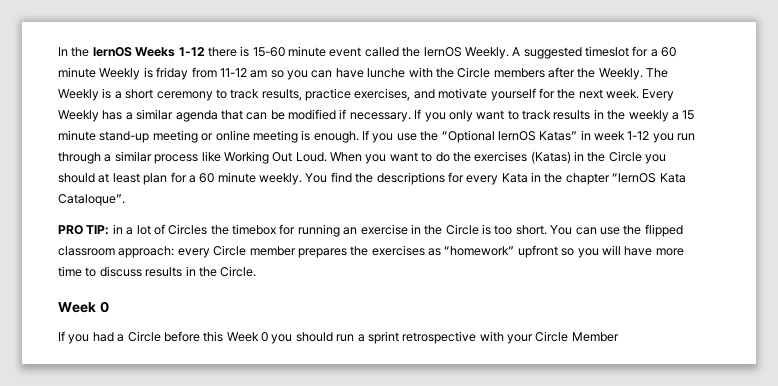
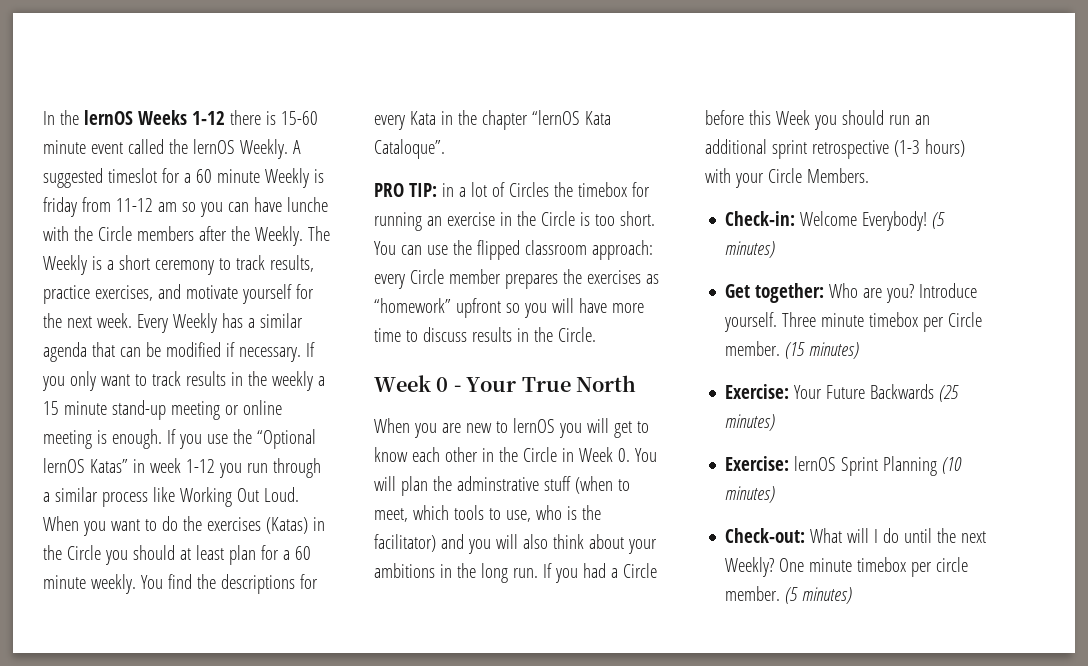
  You can use the flipped classroom approach: every Circle member prepares the exercises as “homework” upfront so you will have more time to discuss results in the Circle.
- Week 0
- If you had a Circle before this Week 0 you should run a sprint retrospective with your Circle Member
+ Week 0 - Your True North
+ When you are new to lernOS you will get to know each other in the Circle in Week 0. You will plan the adminstrative stuff (when to meet, which tools to use, who is the facilitator) and you will also think about your ambitions in the long run. If you had a Circle before this Week you should run an additional sprint retrospective (1-3 hours) with your Circle Members.
+ Check-in: Welcome Everybody! (5 minutes)
+ Get together: Who are you? Introduce yourself. Three minute timebox per Circle member. (15 minutes)
+ Exercise: Your Future Backwards (25 minutes)
+ Exercise: lernOS Sprint Planning (10 minutes)
+ Check-out: What will I do until the next Weekly? One minute timebox per circle member. (5 minutes)

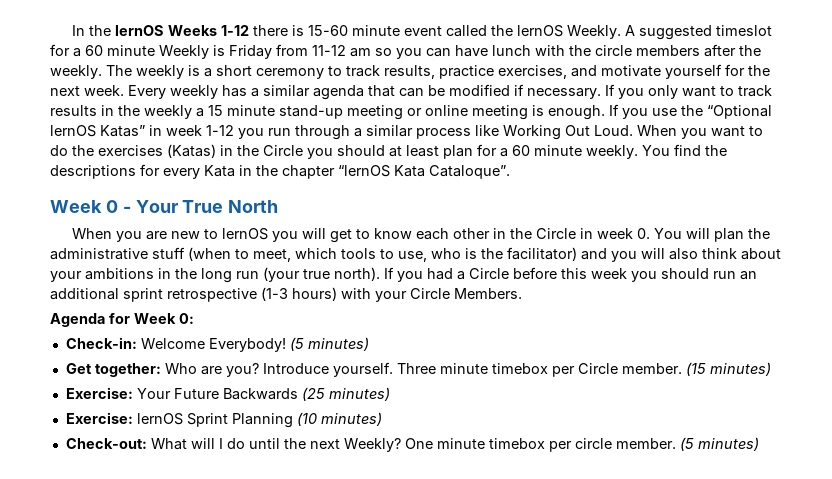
- A suggested timeslot for a 60 minute Weekly is friday from 11-12 am so you can have lunche with the Circle members after the Weekly. The Weekly is a short ceremony to track results, practice exercises, and motivate yourself for the next week.
+ A suggested timeslot for a 60 minute Weekly is Friday from 11-12 am so you can have lunch with the circle members after the weekly. The weekly is a short ceremony to track results, practice exercises, and motivate yourself for the next week.
- Every Weekly has a similar agenda that can be modified if necessary.
+ Every weekly has a similar agenda that can be modified if necessary.
- PRO TIP: in a lot of Circles the timebox for running an exercise in the Circle is too short. You can use the flipped classroom approach: every Circle member prepares the exercises as “homework” upfront so you will have more time to discuss results in the Circle.
- When you are new to lernOS you will get to know each other in the Circle in Week 0. You will plan the adminstrative stuff (when to meet, which tools to use, who is the facilitator) and you will also think about your ambitions in the long run.
+ When you are new to lernOS you will get to know each other in the Circle in week 0. You will plan the administrative stuff (when to meet, which tools to use, who is the facilitator) and you will also think about your ambitions in the long run (your true north).
- If you had a Circle before this Week you should run an additional sprint retrospective (1-3 hours) with your Circle Members.
+ If you had a Circle before this week you should run an additional sprint retrospective (1-3 hours) with your Circle Members.
+ Agenda for Week 0:

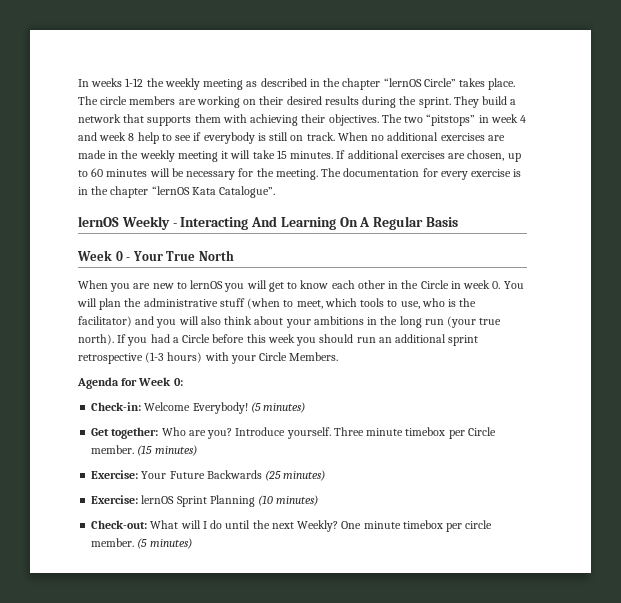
- In the lernOS Weeks 1-12 there is 15-60 minute event called the lernOS Weekly. A suggested timeslot for a 60 minute Weekly is Friday from 11-12 am so you can have lunch with the circle members after the weekly. The weekly is a short ceremony to track results, practice exercises, and motivate yourself for the next week. Every weekly has a similar agenda that can be modified if necessary. If you only want to track results in the weekly a 15 minute stand-up meeting or online meeting is enough. If you use the “Optional lernOS Katas” in week 1-12 you run through a similar process like Working Out Loud. When you want to do the exercises (Katas) in the Circle you should at least plan for a 60 minute weekly. You find the descriptions for every Kata in the chapter “lernOS Kata Cataloque”.
+ In weeks 1-12 the weekly meeting as described in the chapter “lernOS Circle” takes place. The circle members are working on their desired results during the sprint. They build a network that supports them with achieving their objectives. The two “pitstops” in week 4 and week 8 help to see if everybody is still on track. When no additional exercises are made in the weekly meeting it will take 15 minutes. If additional exercises are chosen, up to 60 minutes will be necessary for the meeting. The documentation for every exercise is in the chapter “lernOS Kata Catalogue”.
+ lernOS Weekly - Interacting And Learning On A Regular Basis

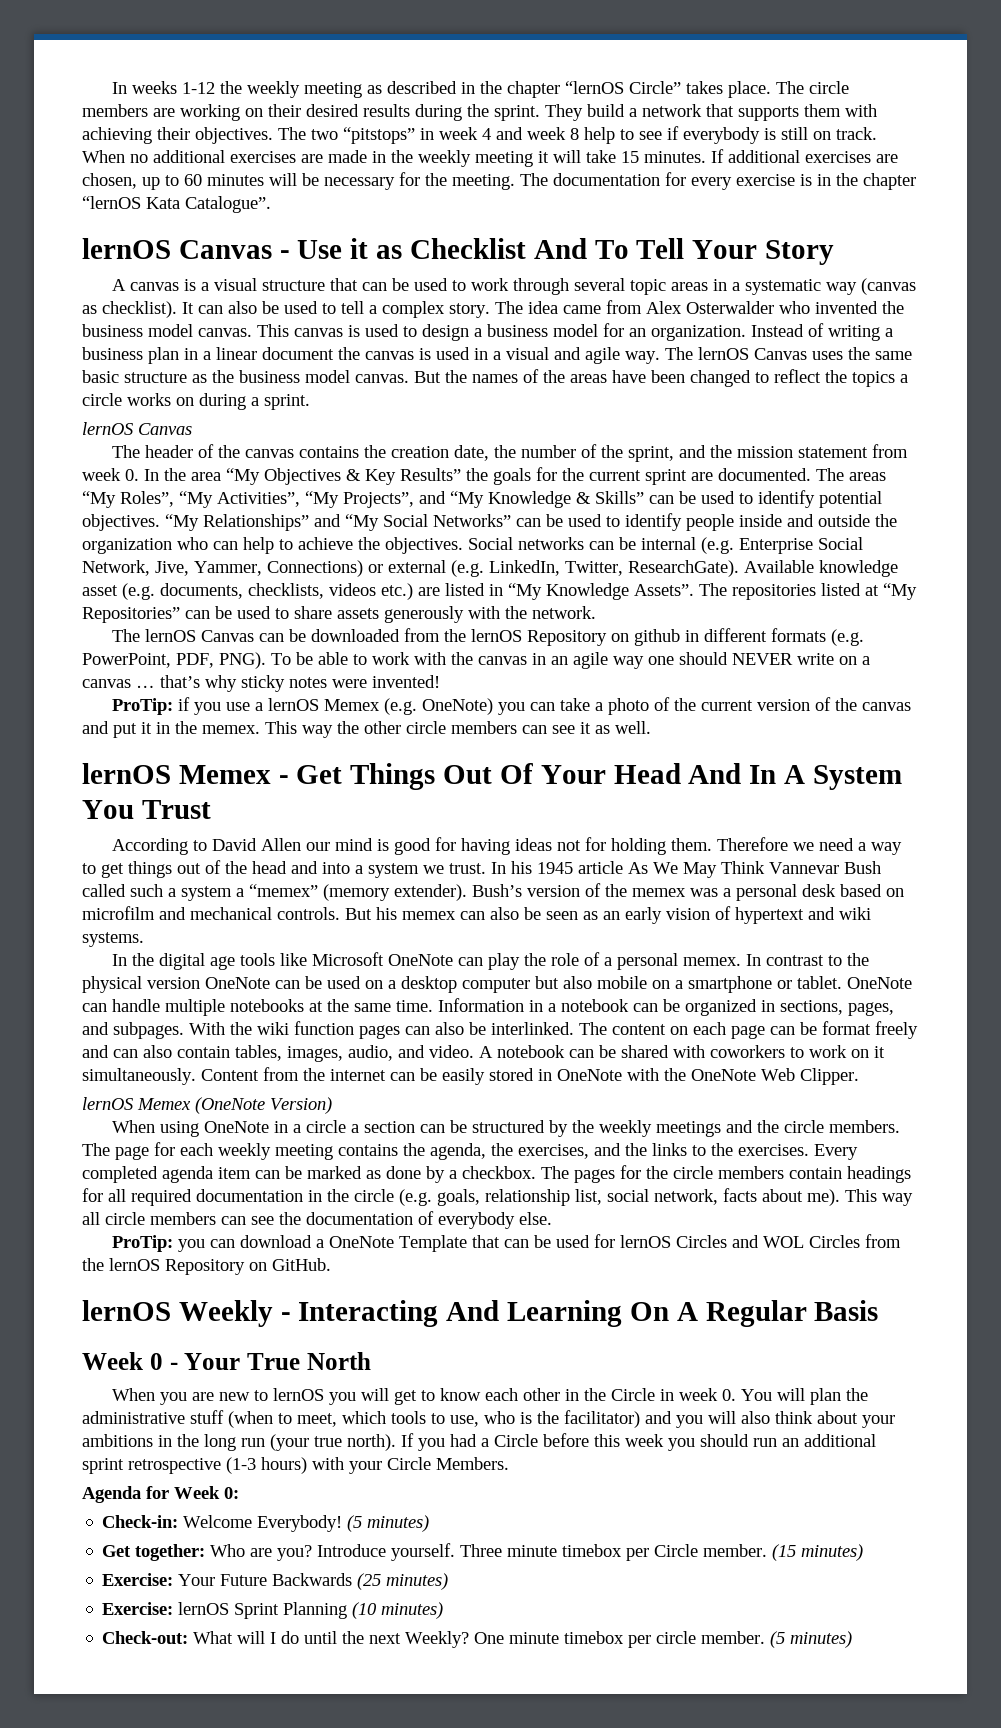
+ lernOS Canvas - Use it as Checklist And To Tell Your Story
+ A canvas is a visual structure that can be used to work through several topic areas in a systematic way (canvas as checklist). It can also be used to tell a complex story. The idea came from Alex Osterwalder who invented the business model canvas. This canvas is used to design a business model for an organization. Instead of writing a business plan in a linear document the canvas is used in a visual and agile way. The lernOS Canvas uses the same basic structure as the business model canvas. But the names of the areas have been changed to reflect the topics a circle works on during a sprint.
+ lernOS Canvas
+ The header of the canvas contains the creation date, the number of the sprint, and the mission statement from week 0. In the area “My Objectives & Key Results” the goals for the current sprint are documented. The areas “My Roles”, “My Activities”, “My Projects”, and “My Knowledge & Skills” can be used to identify potential objectives. “My Relationships” and “My Social Networks” can be used to identify people inside and outside the organization who can help to achieve the objectives. Social networks can be internal (e.g. Enterprise Social Network, Jive, Yammer, Connections) or external (e.g. LinkedIn, Twitter, ResearchGate). Available knowledge asset (e.g. documents, checklists, videos etc.) are listed in “My Knowledge Assets”. The repositories listed at “My Repositories” can be used to share assets generously with the network.
+ The lernOS Canvas can be downloaded from the lernOS Repository on github in different formats (e.g. PowerPoint, PDF, PNG). To be able to work with the canvas in an agile way one should NEVER write on a canvas … that’s why sticky notes were invented!
+ ProTip: if you use a lernOS Memex (e.g. OneNote) you can take a photo of the current version of the canvas and put it in the memex. This way the other circle members can see it as well.
+ lernOS Memex - Get Things Out Of Your Head And In A System You Trust
+ According to David Allen our mind is good for having ideas not for holding them. Therefore we need a way to get things out of the head and into a system we trust. In his 1945 article As We May Think Vannevar Bush called such a system a “memex” (memory extender). Bush’s version of the memex was a personal desk based on microfilm and mechanical controls. But his memex can also be seen as an early vision of hypertext and wiki systems.
+ In the digital age tools like Microsoft OneNote can play the role of a personal memex. In contrast to the physical version OneNote can be used on a desktop computer but also mobile on a smartphone or tablet. OneNote can handle multiple notebooks at the same time. Information in a notebook can be organized in sections, pages, and subpages. With the wiki function pages can also be interlinked. The content on each page can be format freely and can also contain tables, images, audio, and video. A notebook can be shared with coworkers to work on it simultaneously. Content from the internet can be easily stored in OneNote with the OneNote Web Clipper.
+ lernOS Memex (OneNote Version)
+ When using OneNote in a circle a section can be structured by the weekly meetings and the circle members. The page for each weekly meeting contains the agenda, the exercises, and the links to the exercises. Every completed agenda item can be marked as done by a checkbox. The pages for the circle members contain headings for all required documentation in the circle (e.g. goals, relationship list, social network, facts about me). This way all circle members can see the documentation of everybody else.
+ ProTip: you can download a OneNote Template that can be used for lernOS Circles and WOL Circles from the lernOS Repository on GitHub.

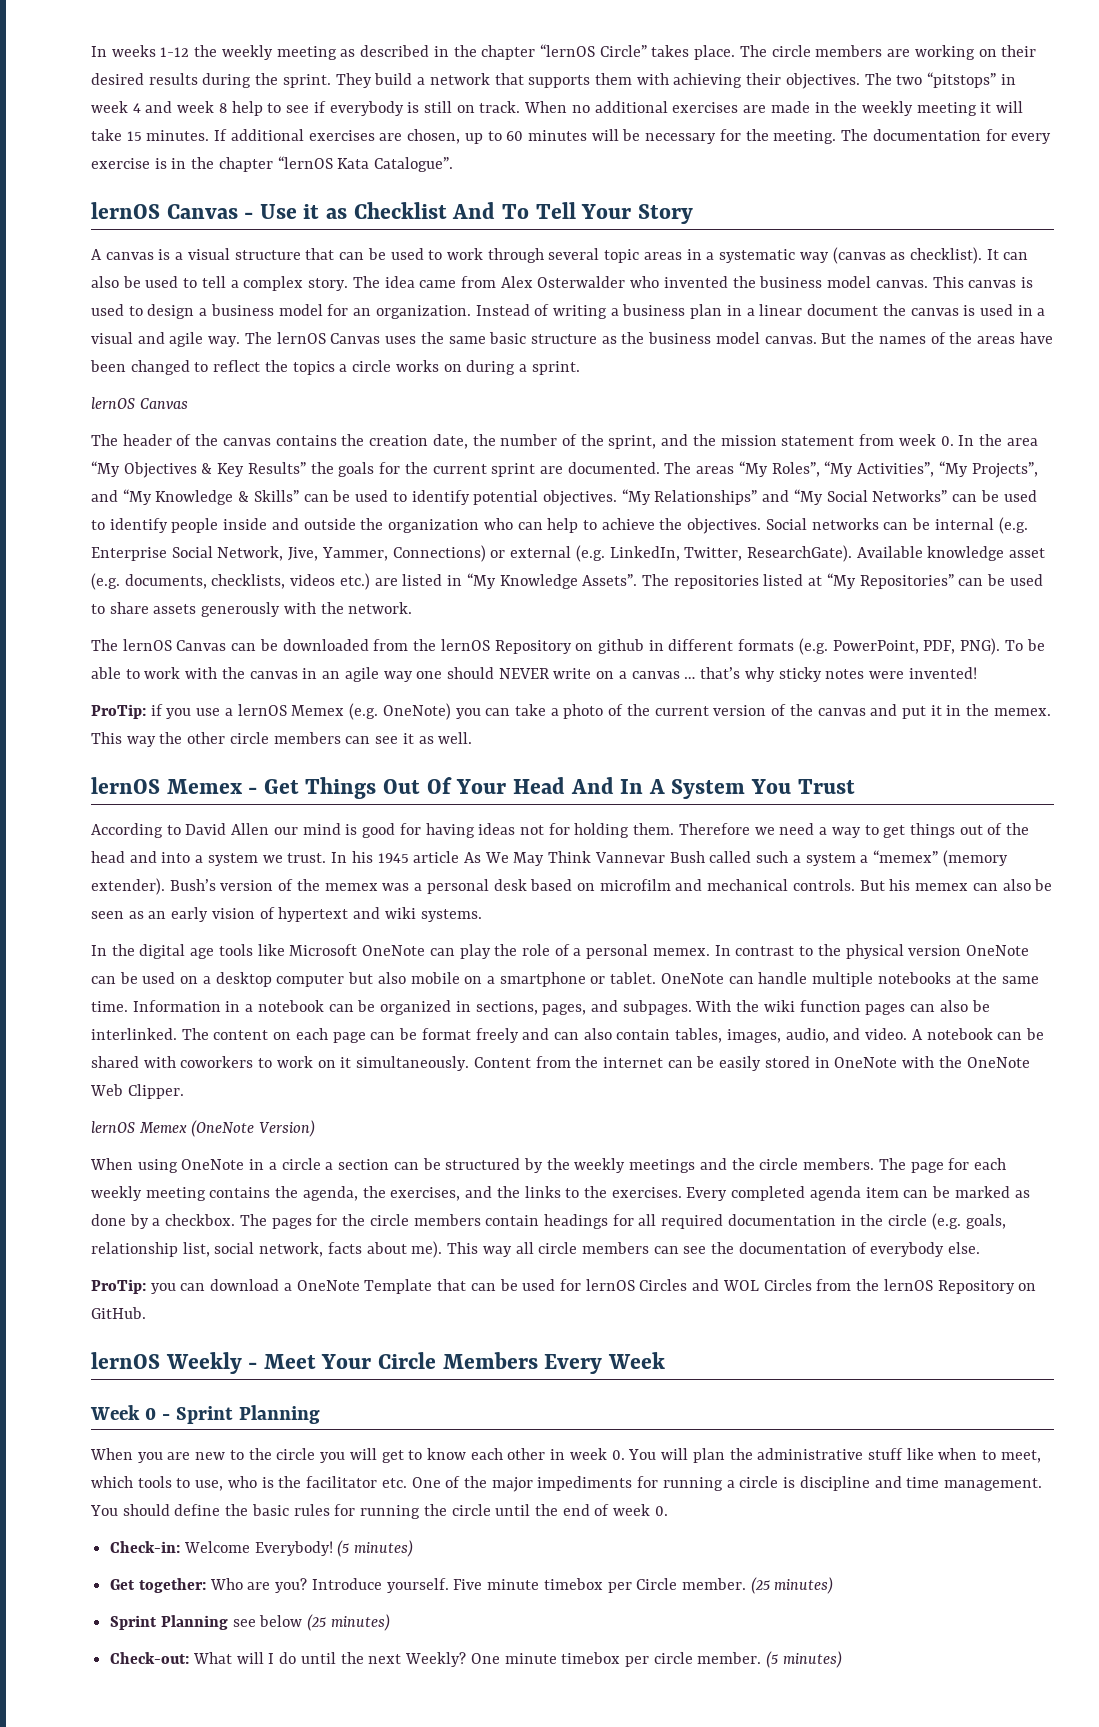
- lernOS Weekly - Interacting And Learning On A Regular Basis
+ lernOS Weekly - Meet Your Circle Members Every Week
- Week 0 - Your True North
+ Week 0 - Sprint Planning
- When you are new to lernOS you will get to know each other in the Circle in week 0. You will plan the administrative stuff (when to meet, which tools to use, who is the facilitator) and you will also think about your ambitions in the long run (your true north). If you had a Circle before this week you should run an additional sprint retrospective (1-3 hours) with your Circle Members.
- Agenda for Week 0:
+ When you are new to the circle you will get to know each other in week 0. You will plan the administrative stuff like when to meet, which tools to use, who is the facilitator etc. One of the major impediments for running a circle is discipline and time management. You should define the basic rules for running the circle until the end of week 0.
- Three minute timebox per Circle member. (15 minutes)
- Exercise: Your Future Backwards (25 minutes)
- Exercise: lernOS Sprint Planning (10 minutes)
+ Five minute timebox per Circle member. (25 minutes)
+ Sprint Planning see below (25 minutes)

